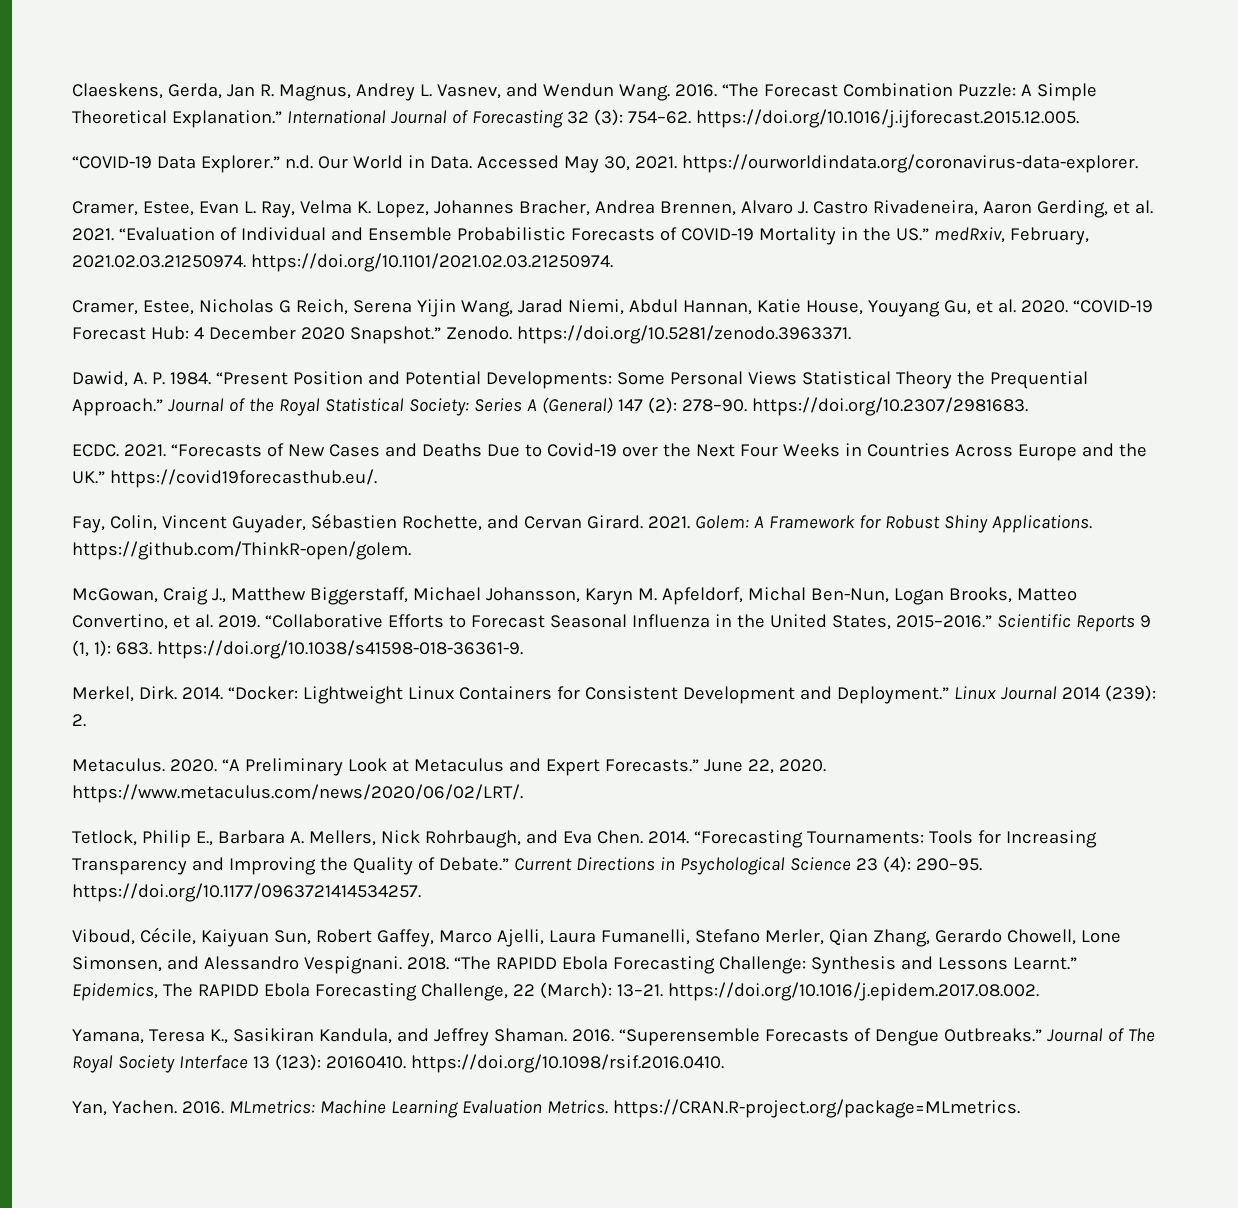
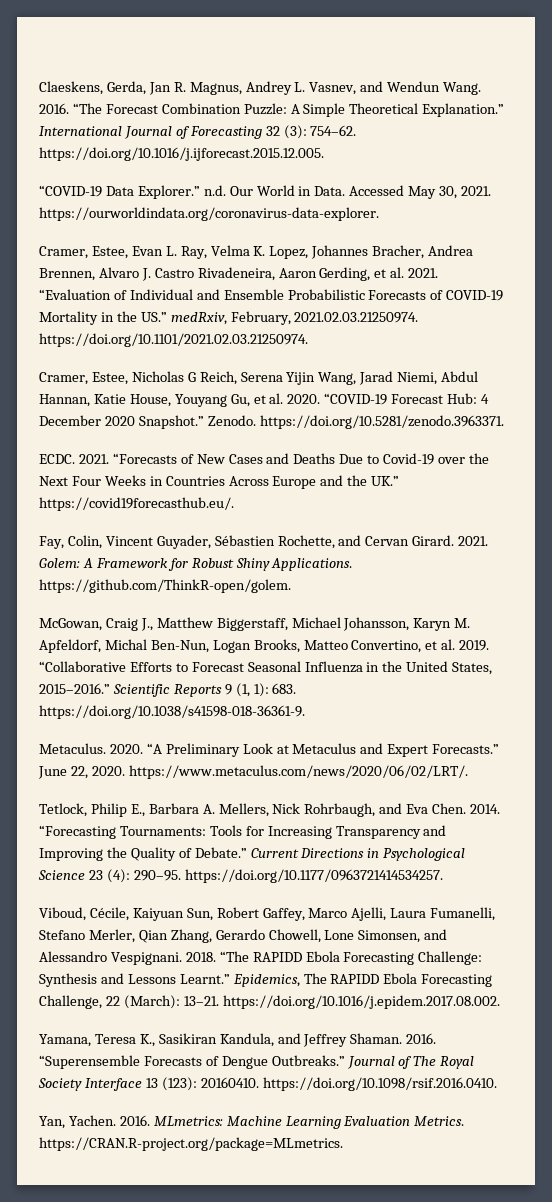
- Dawid, A. P. 1984. “Present Position and Potential Developments: Some Personal Views Statistical Theory the Prequential Approach.” Journal of the Royal Statistical Society: Series A (General) 147 (2): 278–90. https://doi.org/10.2307/2981683.
- Merkel, Dirk. 2014. “Docker: Lightweight Linux Containers for Consistent Development and Deployment.” Linux Journal 2014 (239): 2.

